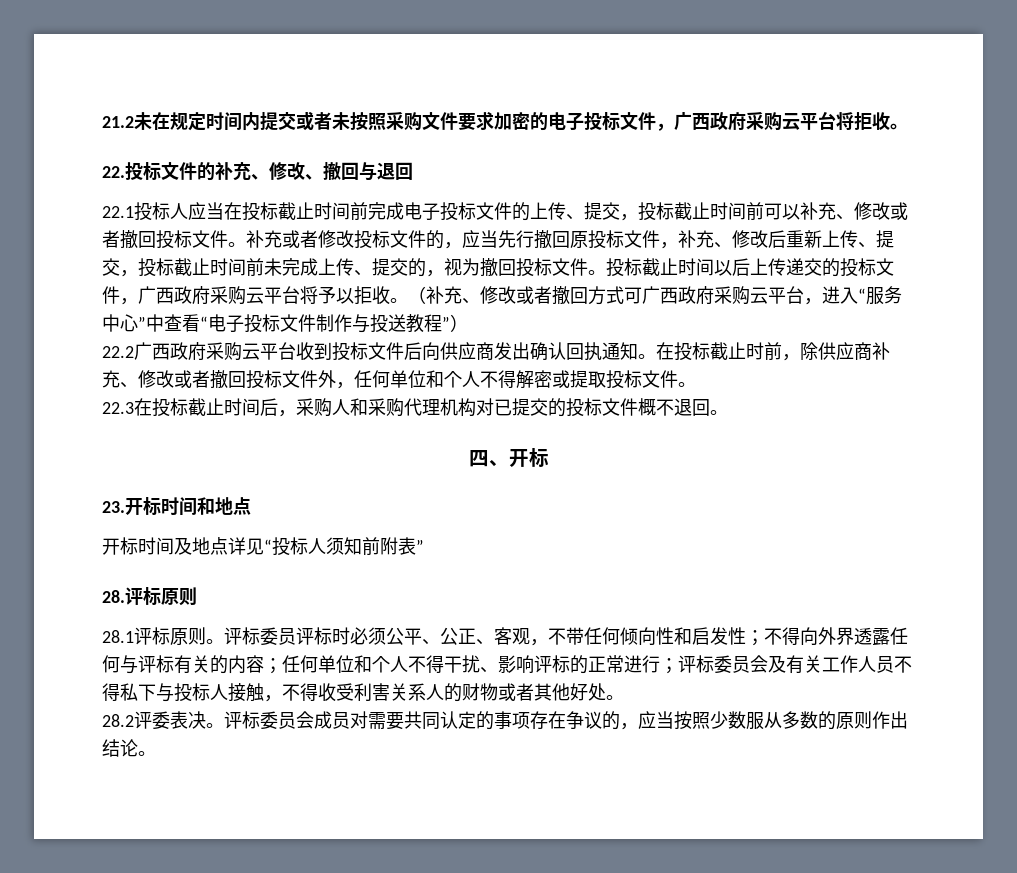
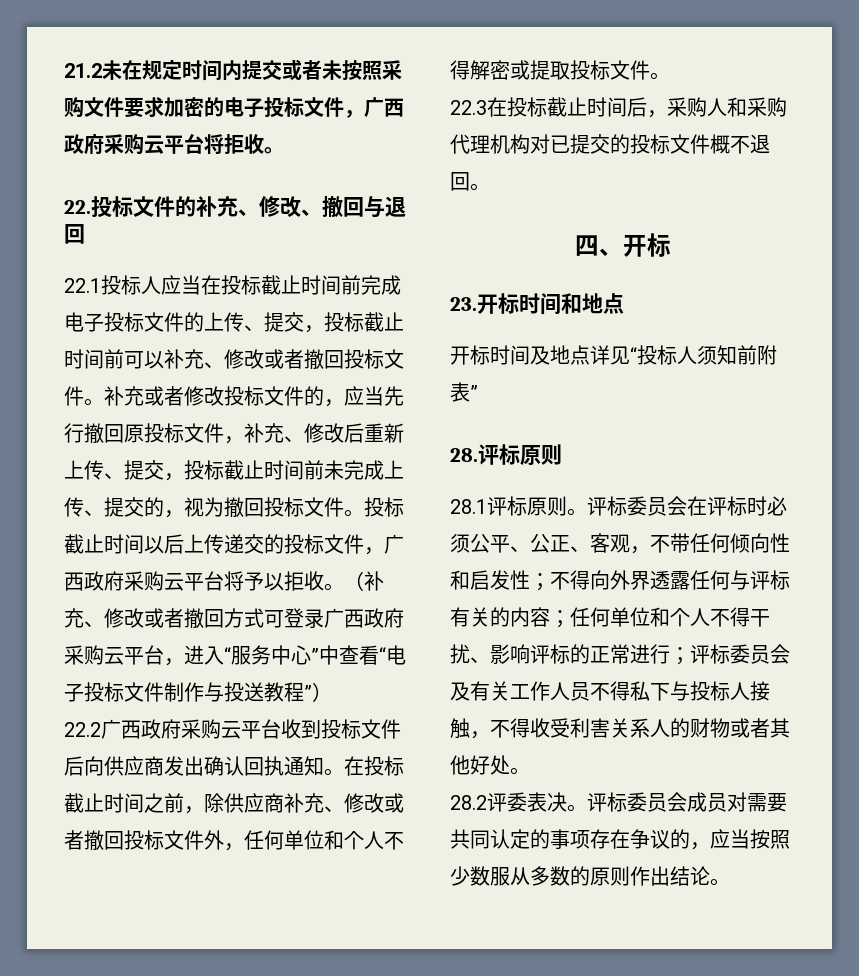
- （补充、修改或者撤回方式可广西政府采购云平台，进入“服务中心”中查看“电子投标文件制作与投送教程”）
+ （补充、修改或者撤回方式可登录广西政府采购云平台，进入“服务中心”中查看“电子投标文件制作与投送教程”）
- 在投标截止时前，除供应商补充、修改或者撤回投标文件外，任何单位和个人不得解密或提取投标文件。
+ 在投标截止时间之前，除供应商补充、修改或者撤回投标文件外，任何单位和个人不得解密或提取投标文件。
- 评标委员评标时必须公平、公正、客观，不带任何倾向性和启发性；不得向外界透露任何与评标有关的内容；任何单位和个人不得干扰、影响评标的正常进行；评标委员会及有关工作人员不得私下与投标人接触，不得收受利害关系人的财物或者其他好处。
+ 评标委员会在评标时必须公平、公正、客观，不带任何倾向性和启发性；不得向外界透露任何与评标有关的内容；任何单位和个人不得干扰、影响评标的正常进行；评标委员会及有关工作人员不得私下与投标人接触，不得收受利害关系人的财物或者其他好处。

